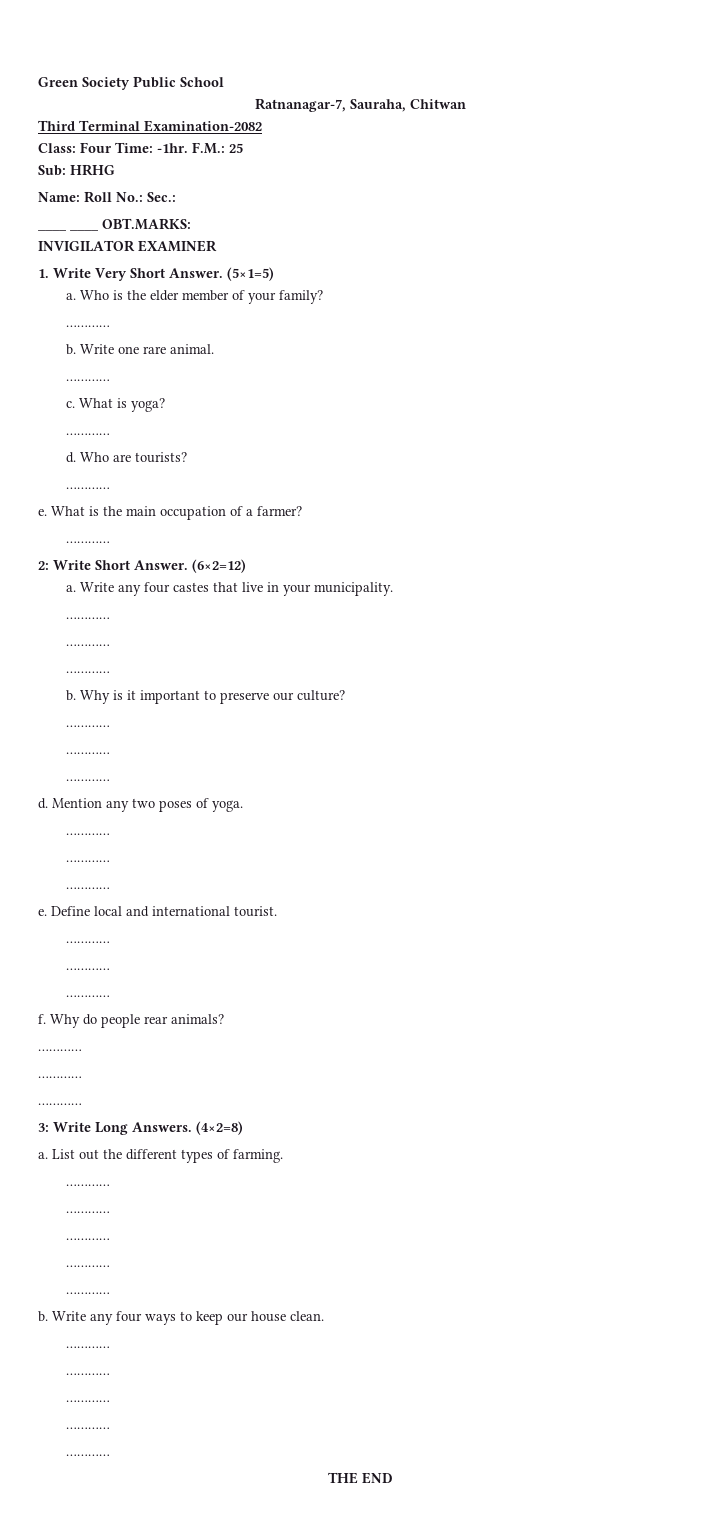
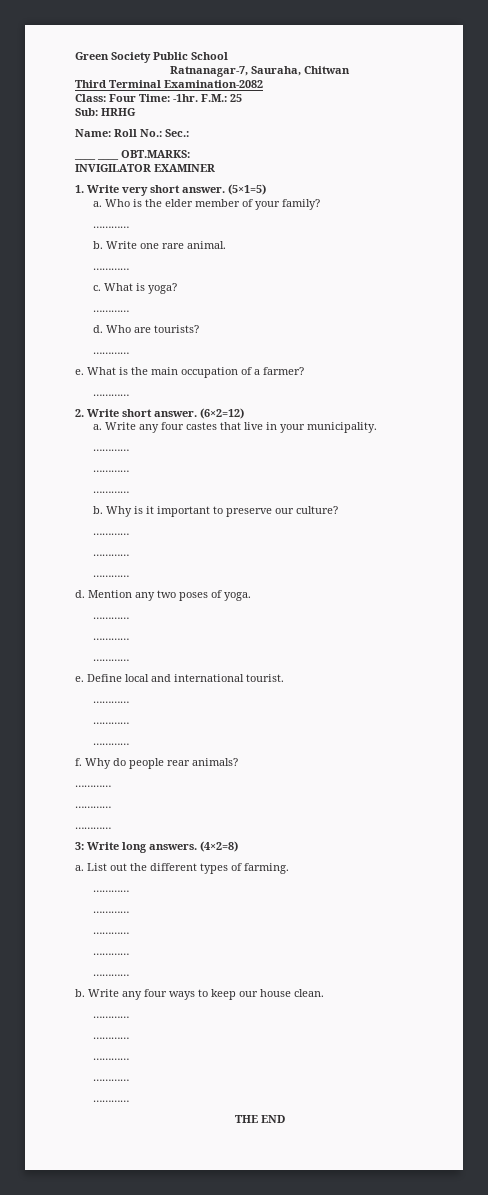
- 1. Write Very Short Answer.
+ 1. Write very short answer.
- 2: Write Short Answer.
+ 2. Write short answer.
- 3: Write Long Answers.
+ 3: Write long answers.

